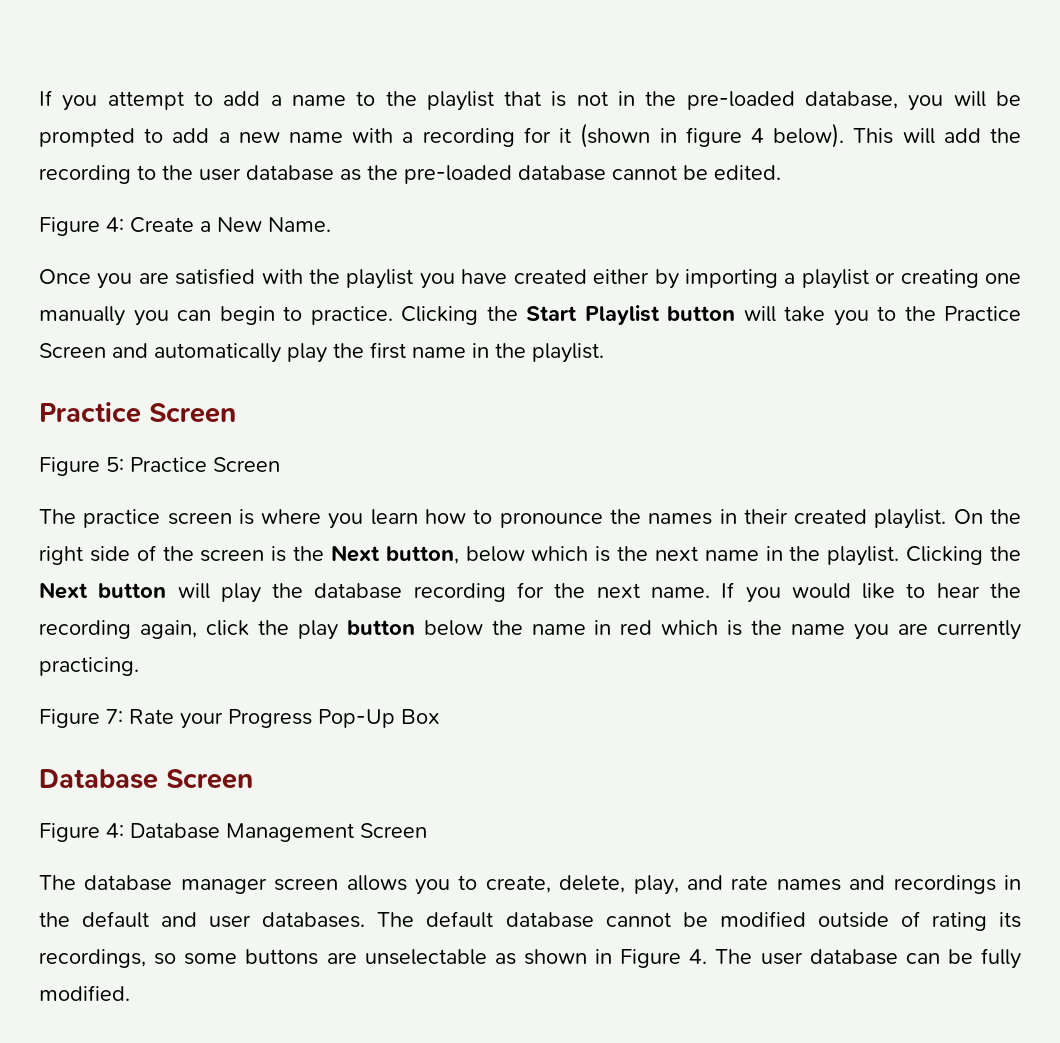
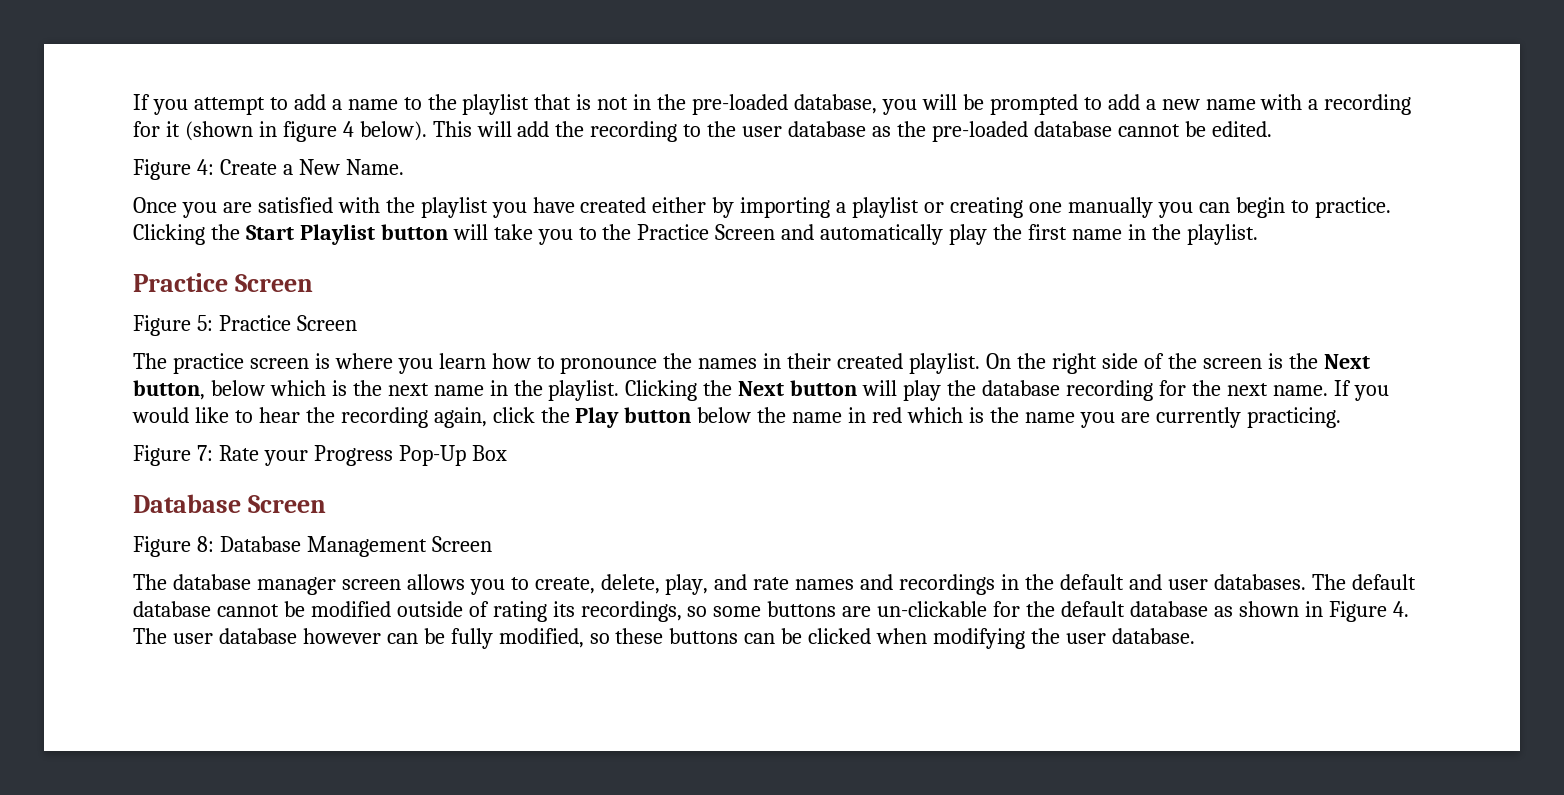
- If you would like to hear the recording again, click the play button below the name in red which is the name you are currently practicing.
+ If you would like to hear the recording again, click the Play button below the name in red which is the name you are currently practicing.
- Figure 4: Database Management Screen
+ Figure 8: Database Management Screen
- The default database cannot be modified outside of rating its recordings, so some buttons are unselectable as shown in Figure 4. The user database can be fully modified.
+ The default database cannot be modified outside of rating its recordings, so some buttons are un-clickable for the default database as shown in Figure 4. The user database however can be fully modified, so these buttons can be clicked when modifying the user database.

